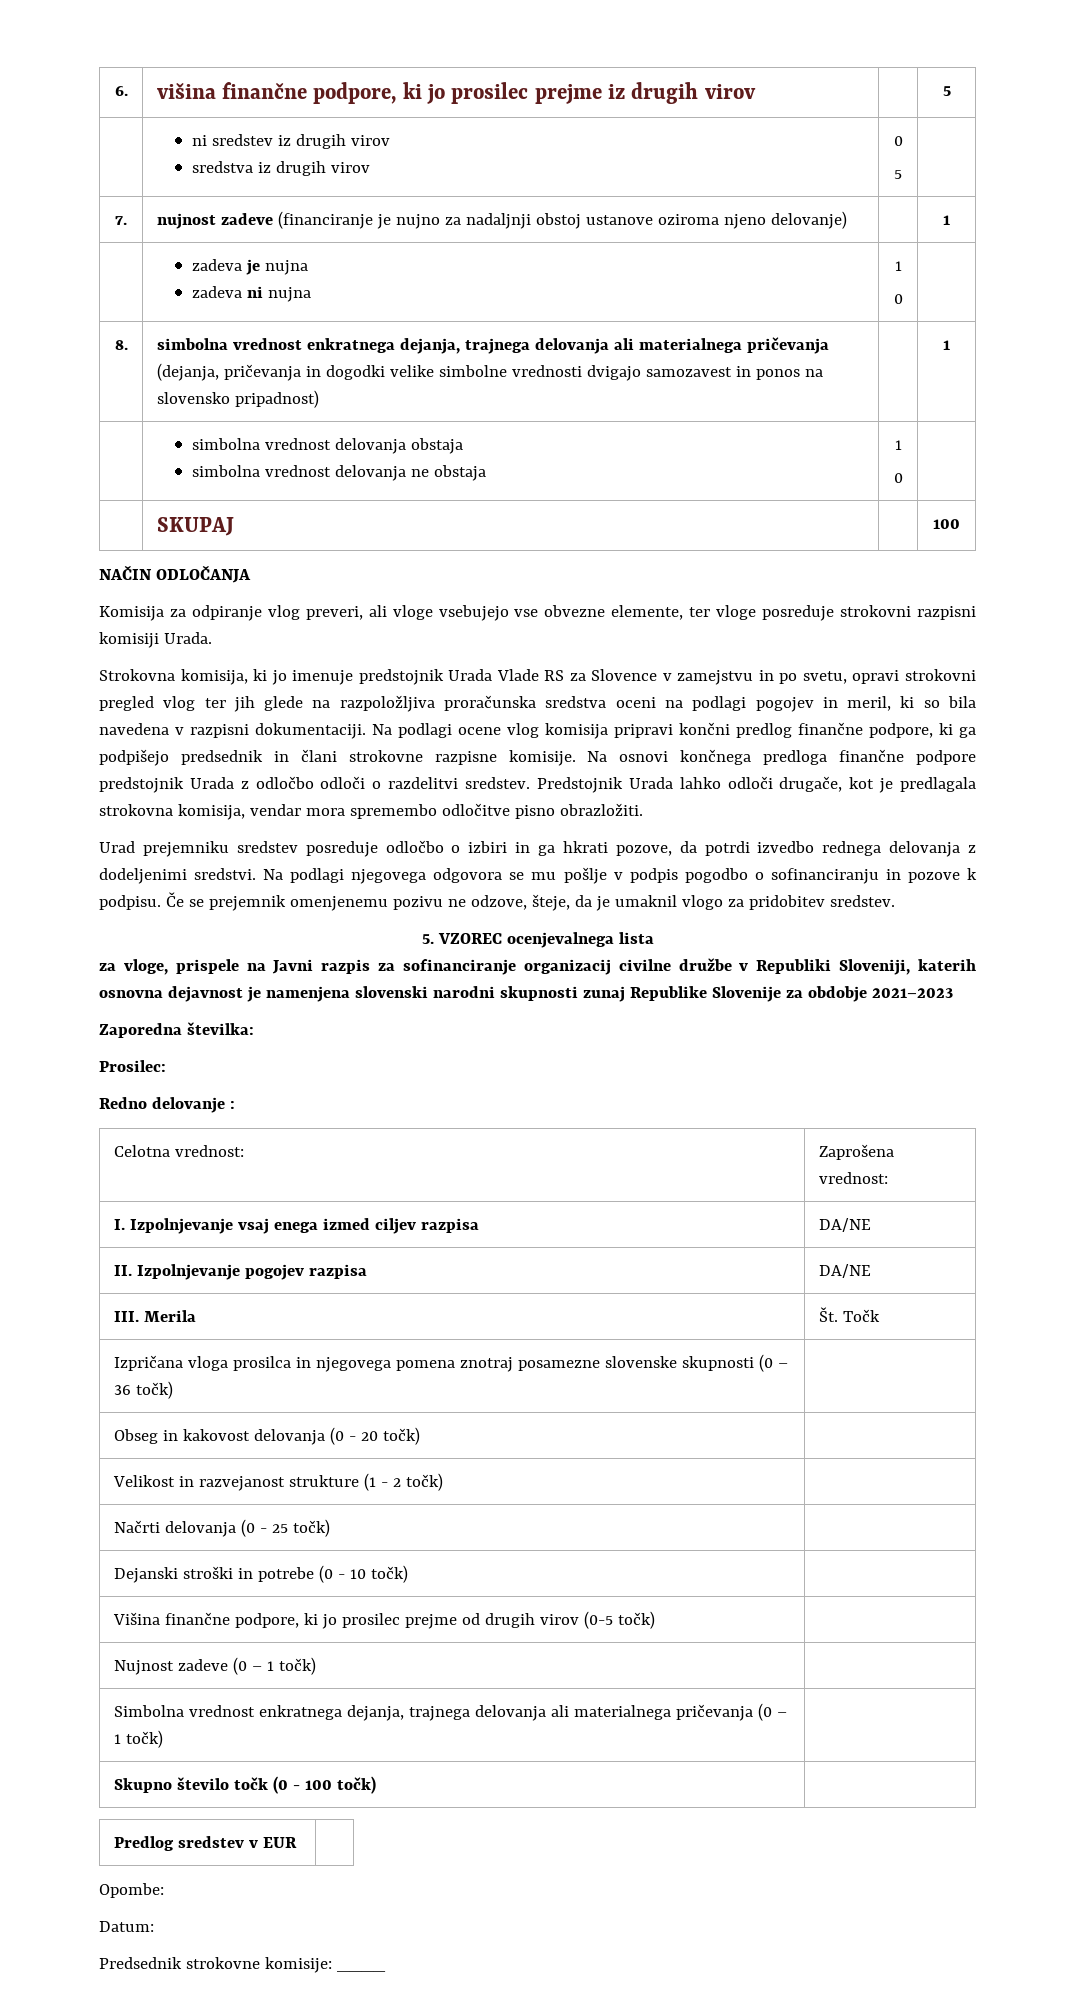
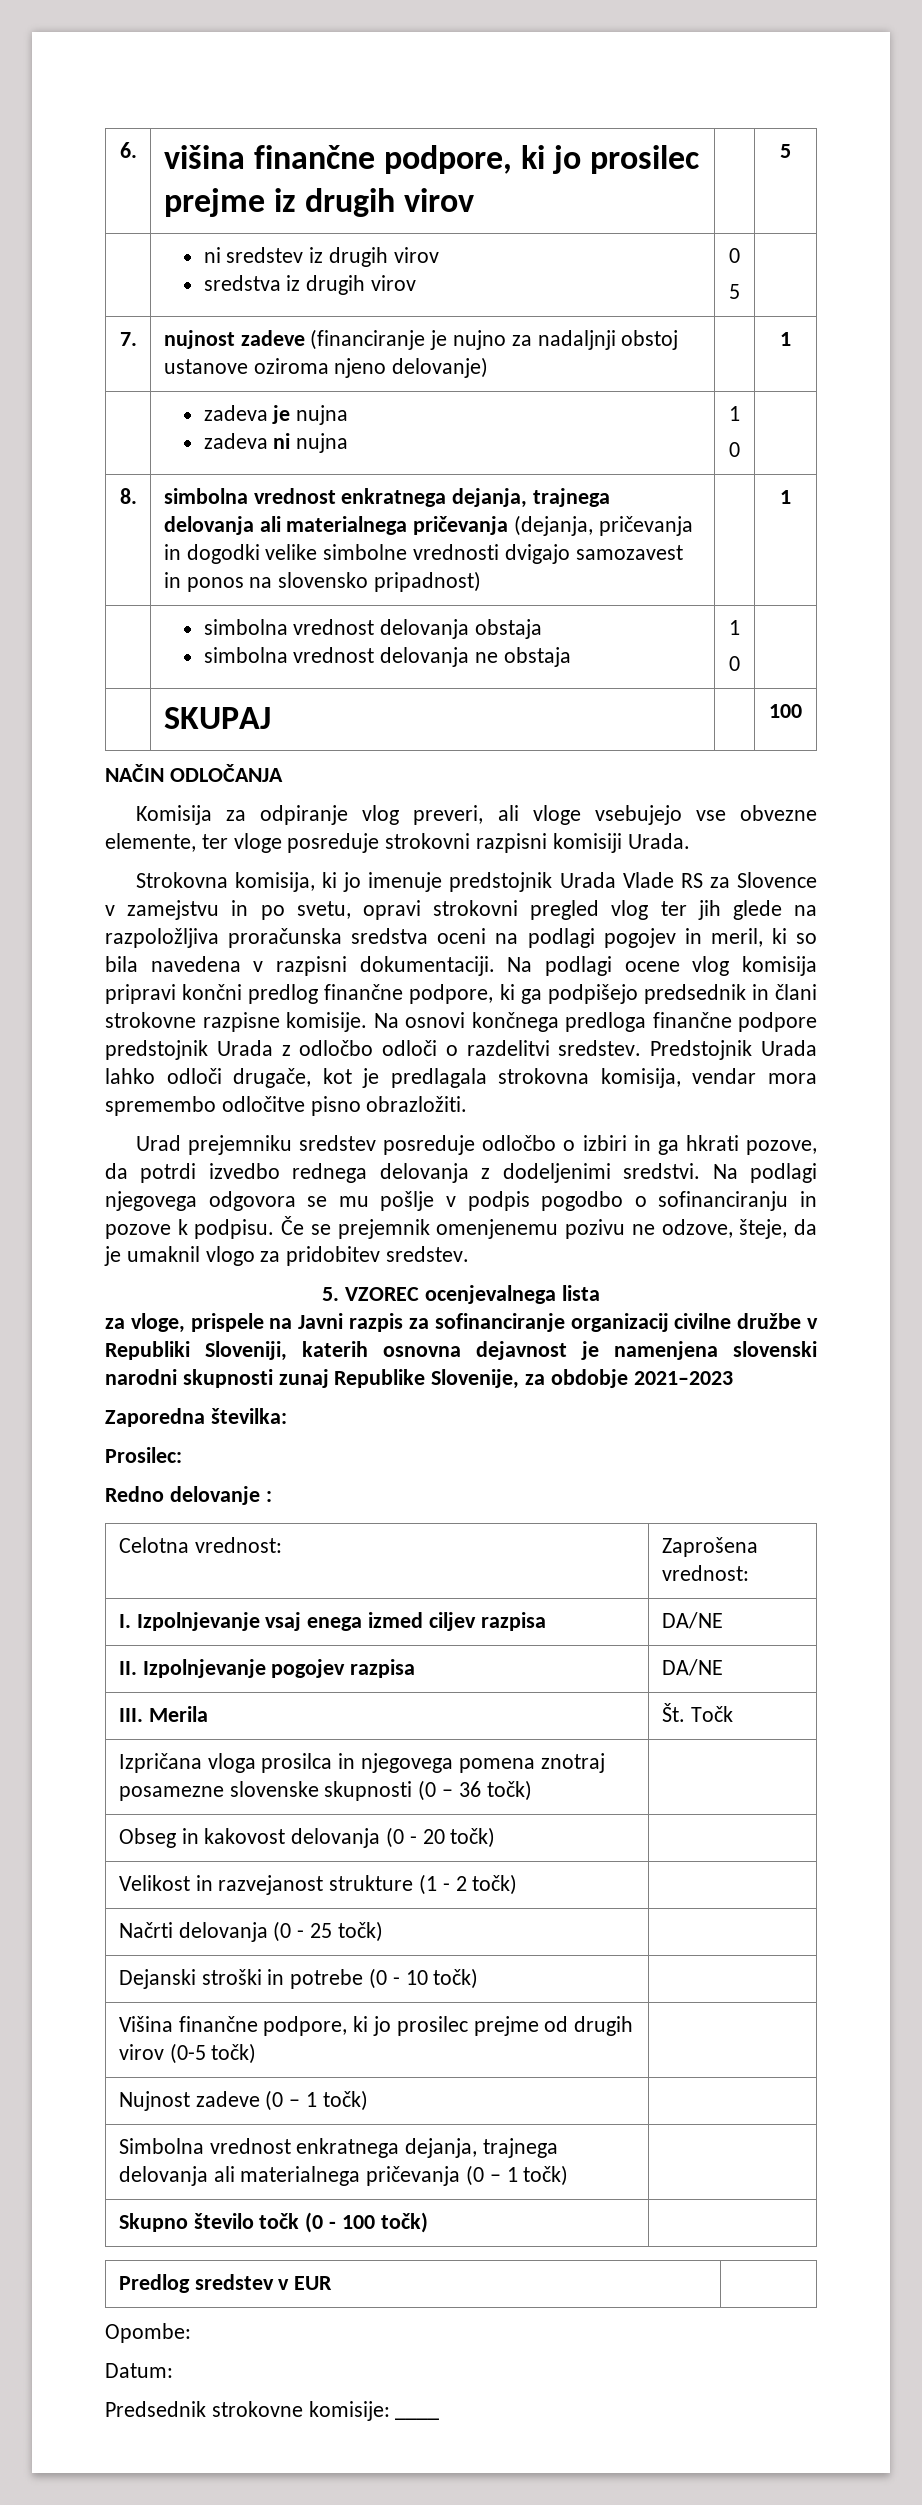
- za vloge, prispele na Javni razpis za sofinanciranje organizacij civilne družbe v Republiki Sloveniji, katerih osnovna dejavnost je namenjena slovenski narodni skupnosti zunaj Republike Slovenije za obdobje 2021–2023
+ za vloge, prispele na Javni razpis za sofinanciranje organizacij civilne družbe v Republiki Sloveniji, katerih osnovna dejavnost je namenjena slovenski narodni skupnosti zunaj Republike Slovenije, za obdobje 2021–2023

